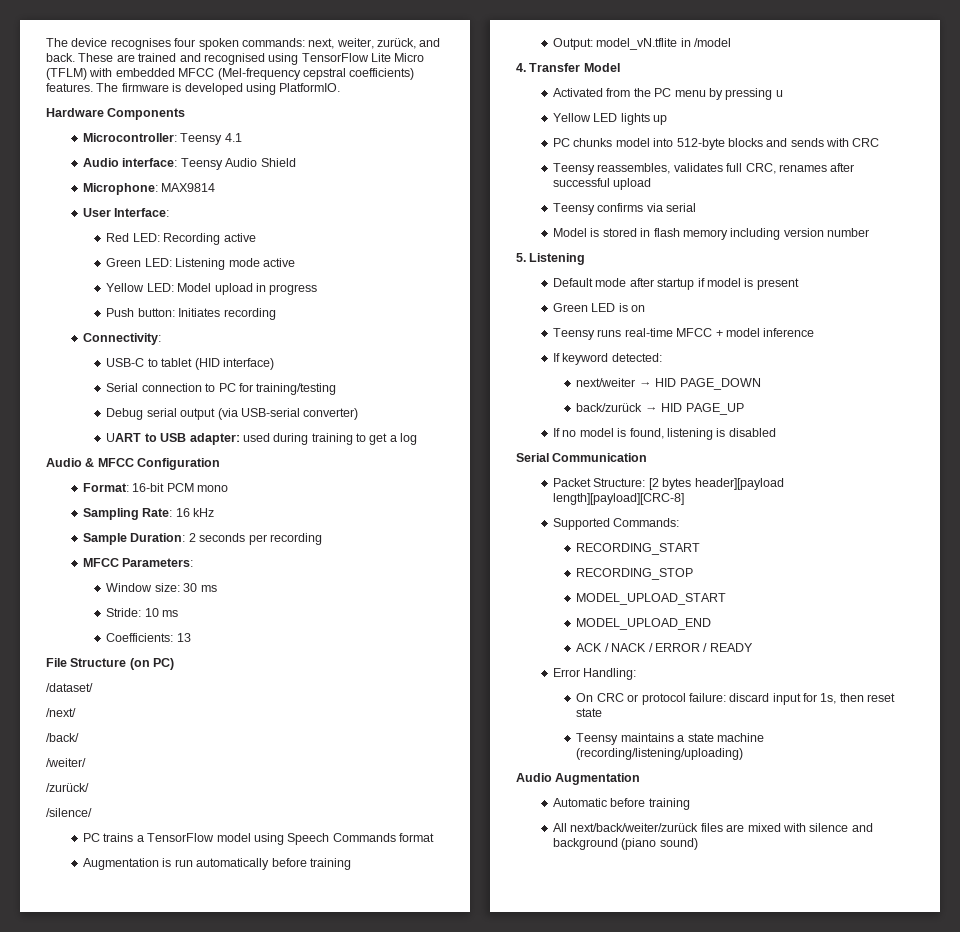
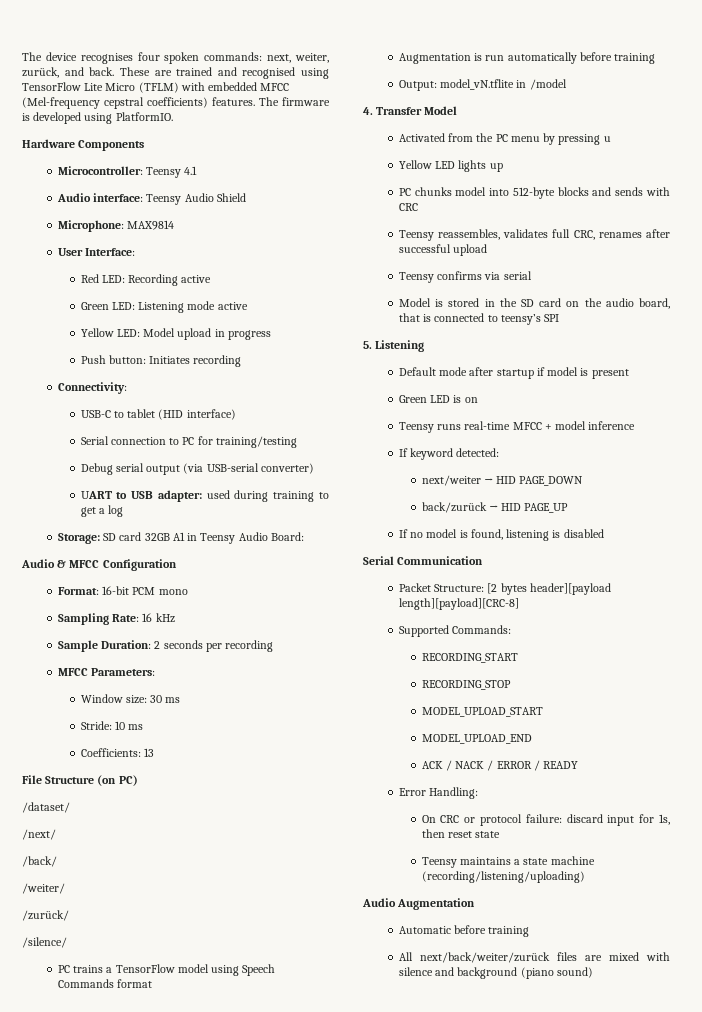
+ Storage: SD card 32GB A1 in Teensy Audio Board:
- Model is stored in flash memory including version number
+ Model is stored in the SD card on the audio board, that is connected to teensy’s SPI

